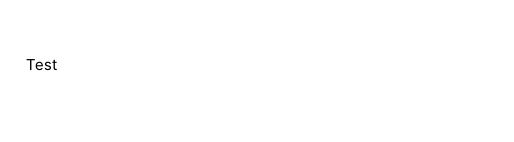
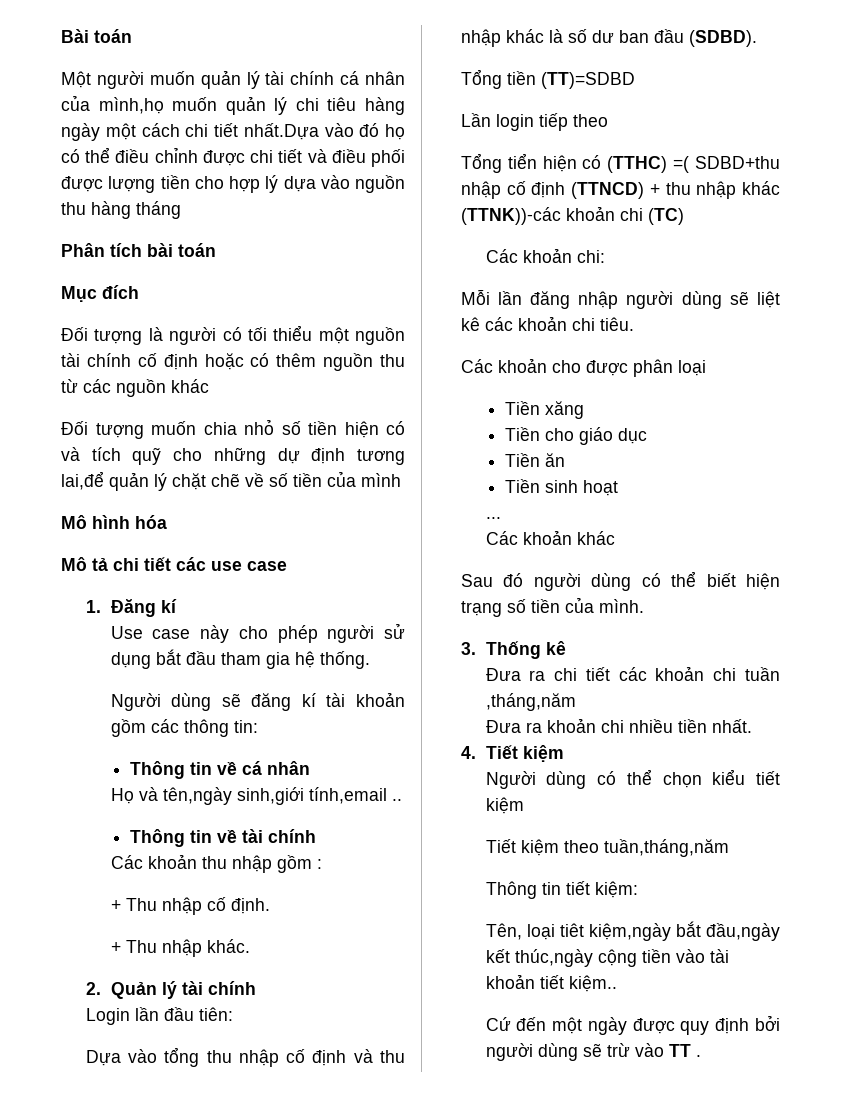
- Test
+ Bài toán
+ Một người muốn quản lý tài chính cá nhân của mình,họ muốn quản lý chi tiêu hàng ngày một cách chi tiết nhất.Dựa vào đó họ có thể điều chỉnh được chi tiết và điều phối được lượng tiền cho hợp lý dựa vào nguồn thu hàng tháng
+ Phân tích bài toán
+ Mục đích
+ Đối tượng là người có tối thiểu một nguồn tài chính cố định hoặc có thêm nguồn thu từ các nguồn khác
+ Đối tượng muốn chia nhỏ số tiền hiện có và tích quỹ cho những dự định tương lai,để quản lý chặt chẽ về số tiền của mình
+ Mô hình hóa
+ Mô tả chi tiết các use case
+ 1. Đăng kí
+ Use case này cho phép người sử dụng bắt đầu tham gia hệ thống.
+ Người dùng sẽ đăng kí tài khoản gồm các thông tin:
+ Thông tin về cá nhân
+ Họ và tên,ngày sinh,giới tính,email ..
+ Thông tin về tài chính
+ Các khoản thu nhập gồm :
+ + Thu nhập cố định.
+ + Thu nhập khác.
+ 2. Quản lý tài chính
+ Login lần đầu tiên:
+ Dựa vào tổng thu nhập cố định và thu nhập khác là số dư ban đầu (SDBD).
+ Tổng tiền (TT)=SDBD
+ Lần login tiếp theo
+ Tổng tiển hiện có (TTHC) =( SDBD+thu nhập cố định (TTNCD) + thu nhập khác (TTNK))-các khoản chi (TC)
+ Các khoản chi:
+ Mỗi lần đăng nhập người dùng sẽ liệt kê các khoản chi tiêu.
+ Các khoản cho được phân loại
+ Tiền xăng
+ Tiền cho giáo dục
+ Tiền ăn
+ Tiền sinh hoạt
+ ...
+ Các khoản khác
+ Sau đó người dùng có thể biết hiện trạng số tiền của mình.
+ 3. Thống kê
+ Đưa ra chi tiết các khoản chi tuần ,tháng,năm
+ Đưa ra khoản chi nhiều tiền nhất.
+ 4. Tiết kiệm
+ Người dùng có thể chọn kiểu tiết kiệm
+ Tiết kiệm theo tuần,tháng,năm
+ Thông tin tiết kiệm:
+ Tên, loại tiêt kiệm,ngày bắt đầu,ngày kết thúc,ngày cộng tiền vào tài khoản tiết kiệm..
+ Cứ đến một ngày được quy định bởi người dùng sẽ trừ vào TT .

